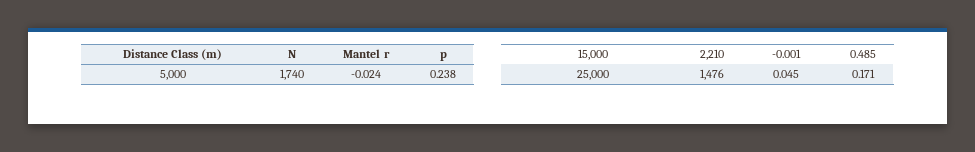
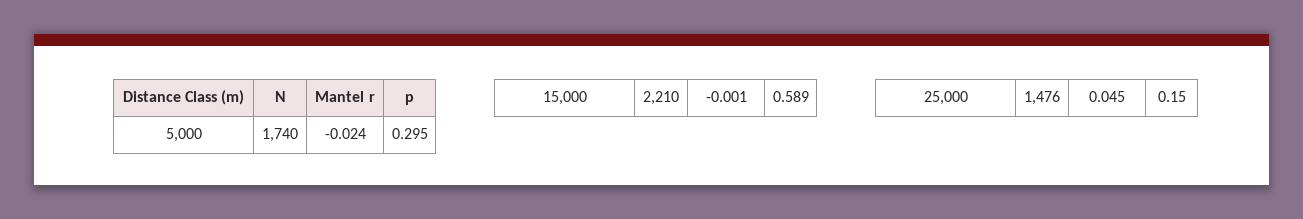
- 5,000 | 1,740 | -0.024 | 0.238
+ 5,000 | 1,740 | -0.024 | 0.295
- 15,000 | 2,210 | -0.001 | 0.485
+ 15,000 | 2,210 | -0.001 | 0.589
- 25,000 | 1,476 | 0.045 | 0.171
+ 25,000 | 1,476 | 0.045 | 0.15

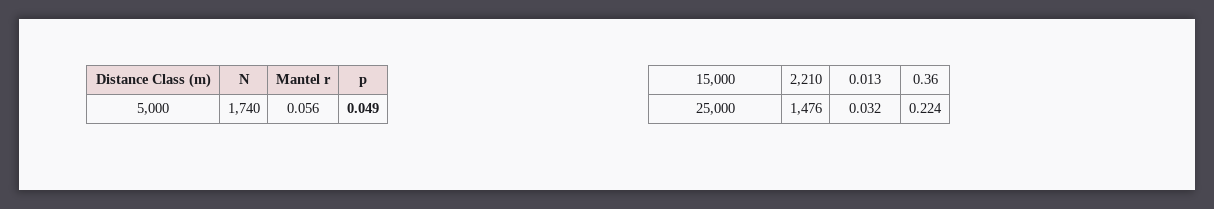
- 5,000 | 1,740 | -0.024 | 0.295
+ 5,000 | 1,740 | 0.056 | 0.049
- 15,000 | 2,210 | -0.001 | 0.589
+ 15,000 | 2,210 | 0.013 | 0.36
- 25,000 | 1,476 | 0.045 | 0.15
+ 25,000 | 1,476 | 0.032 | 0.224

